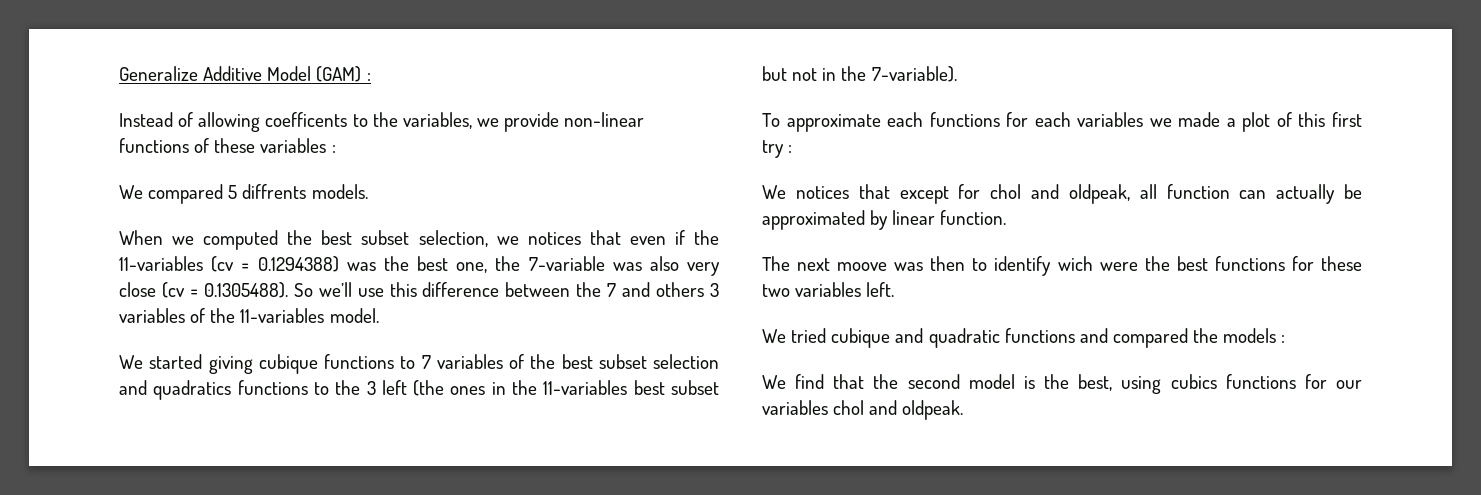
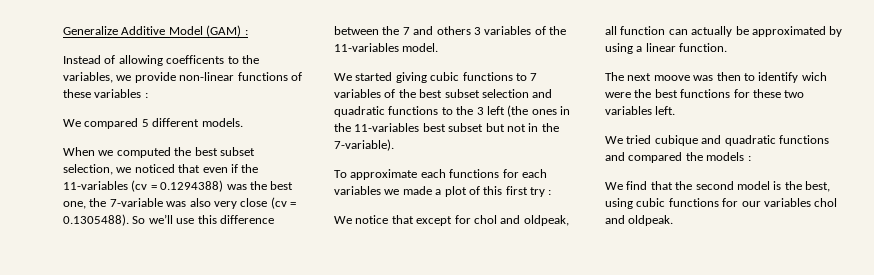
- We compared 5 diffrents models.
+ We compared 5 different models.
- When we computed the best subset selection, we notices that even if the 11-variables (cv = 0.1294388) was the best one, the 7-variable was also very close (cv = 0.1305488). So we’ll use this difference between the 7 and others 3 variables of the 11-variables model.
+ When we computed the best subset selection, we noticed that even if the 11-variables (cv = 0.1294388) was the best one, the 7-variable was also very close (cv = 0.1305488). So we’ll use this difference between the 7 and others 3 variables of the 11-variables model.
- We started giving cubique functions to 7 variables of the best subset selection and quadratics functions to the 3 left (the ones in the 11-variables best subset but not in the 7-variable).
+ We started giving cubic functions to 7 variables of the best subset selection and quadratic functions to the 3 left (the ones in the 11-variables best subset but not in the 7-variable).
- We notices that except for chol and oldpeak, all function can actually be approximated by linear function.
+ We notice that except for chol and oldpeak, all function can actually be approximated by using a linear function.
- We find that the second model is the best, using cubics functions for our variables chol and oldpeak.
+ We find that the second model is the best, using cubic functions for our variables chol and oldpeak.

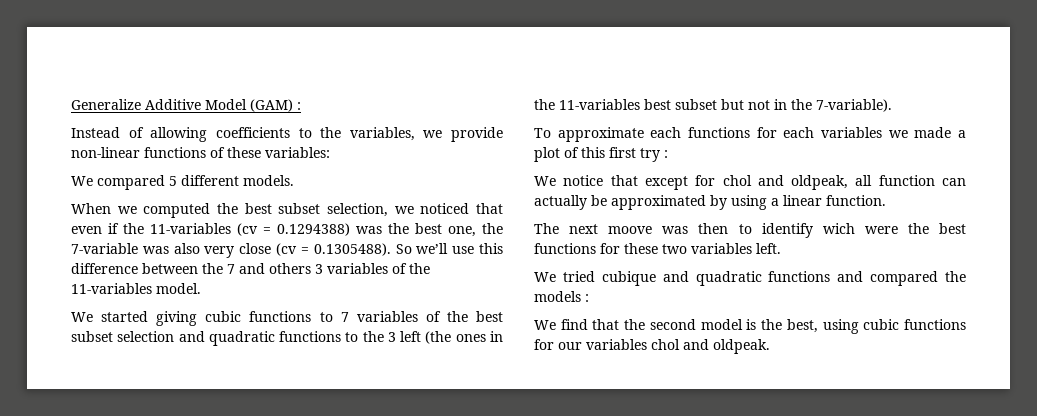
- Instead of allowing coefficents to the variables, we provide non-linear functions of these variables :
+ Instead of allowing coefficients to the variables, we provide non-linear functions of these variables:

